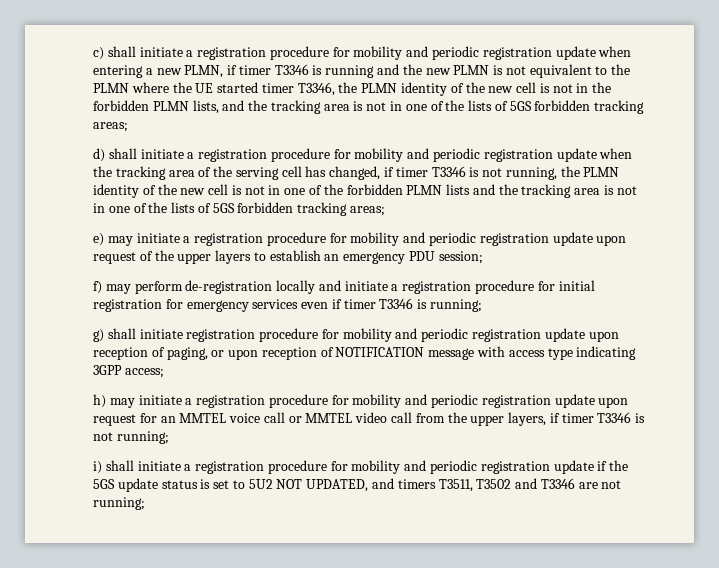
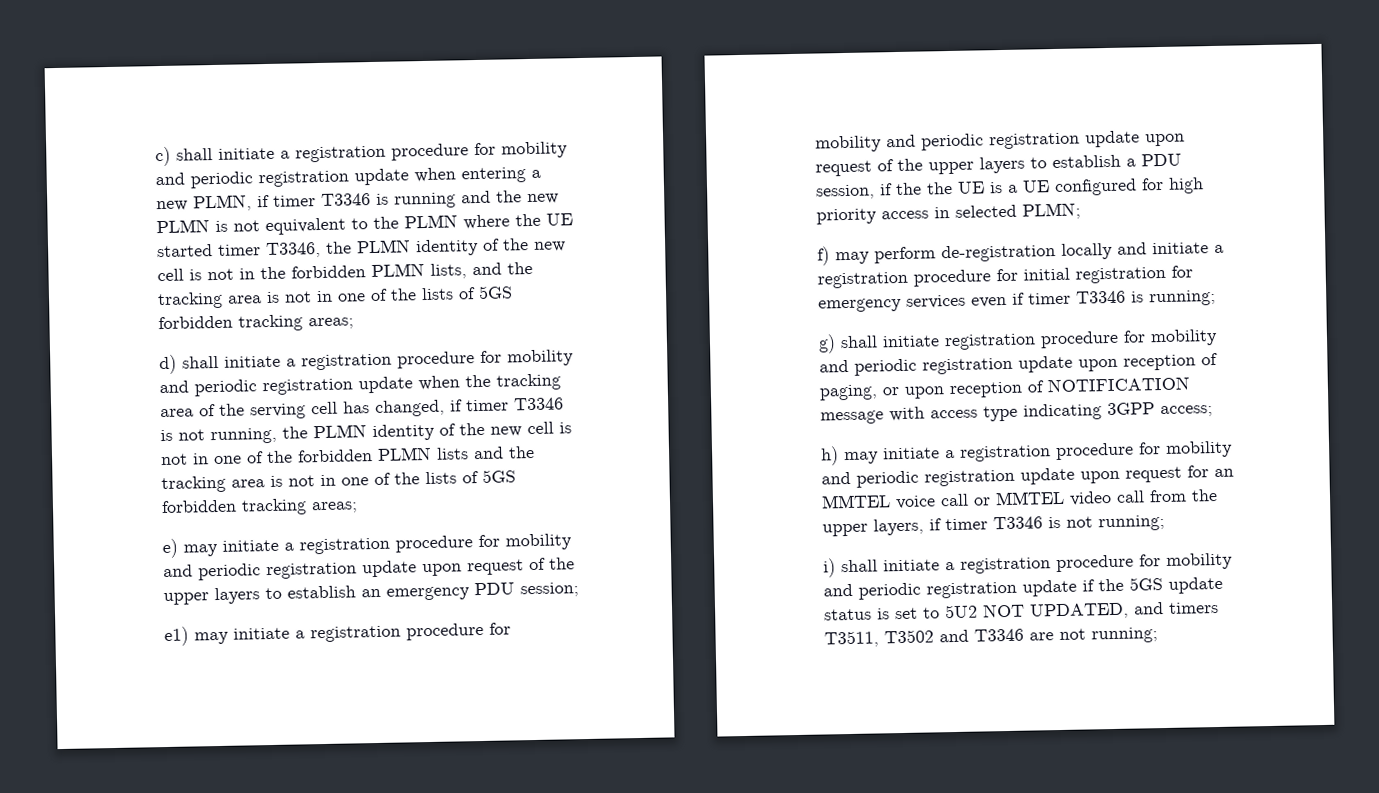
+ e1) may initiate a registration procedure for mobility and periodic registration update upon request of the upper layers to establish a PDU session, if the the UE is a UE configured for high priority access in selected PLMN;

